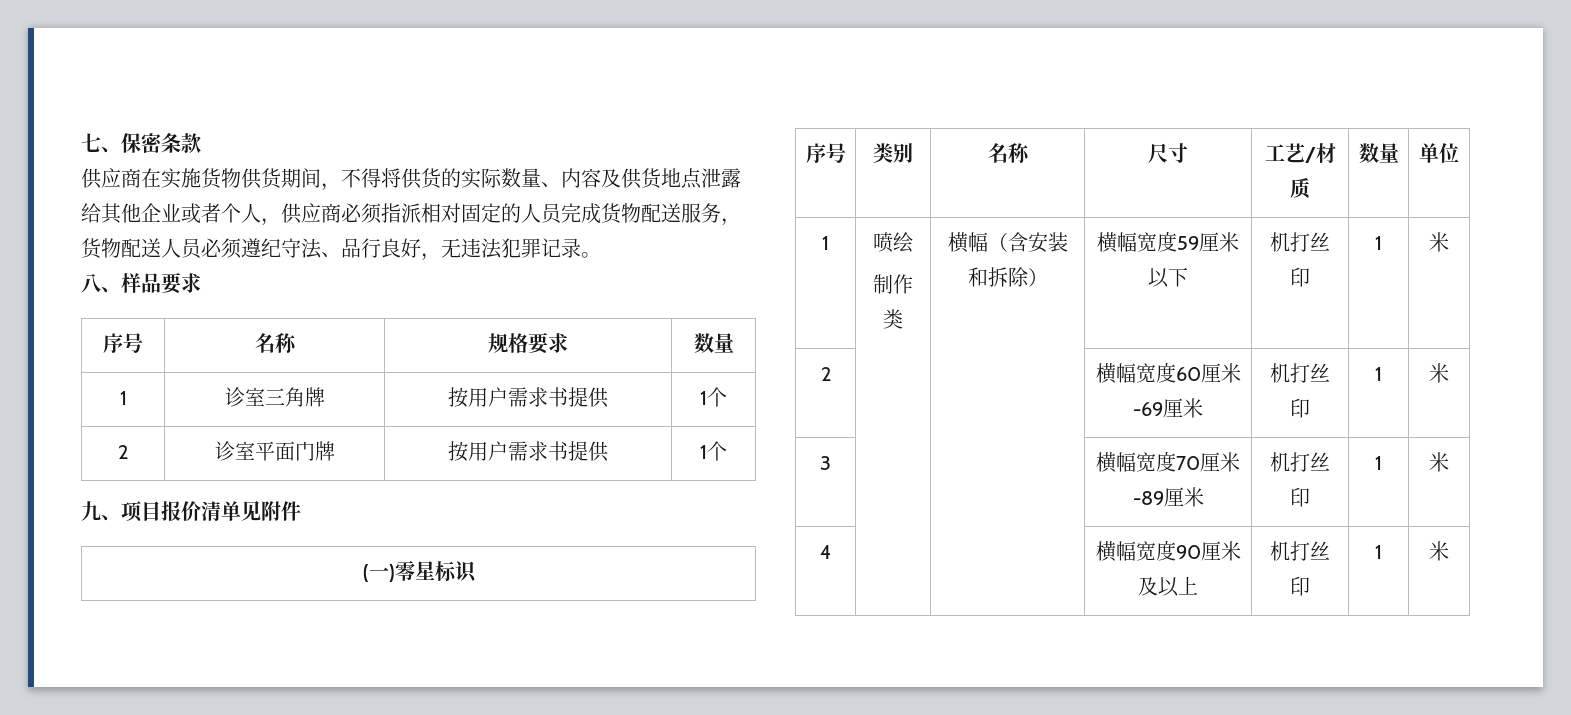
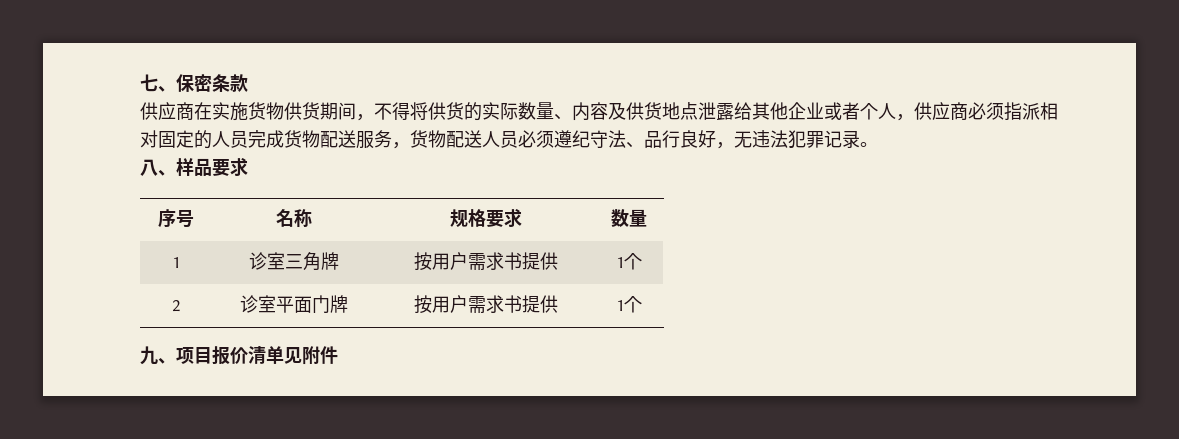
- (一)零星标识
- 序号 | 类别 | 名称 | 尺寸 | 工艺/材质 | 数量 | 单位
- 1 | 喷绘
- 制作类 | 横幅（含安装和拆除） | 横幅宽度59厘米以下 | 机打丝印 | 1 | 米
- 2 | | | 横幅宽度60厘米-69厘米 | 机打丝印 | 1 | 米
- 3 | | | 横幅宽度70厘米-89厘米 | 机打丝印 | 1 | 米
- 4 | | | 横幅宽度90厘米及以上 | 机打丝印 | 1 | 米

